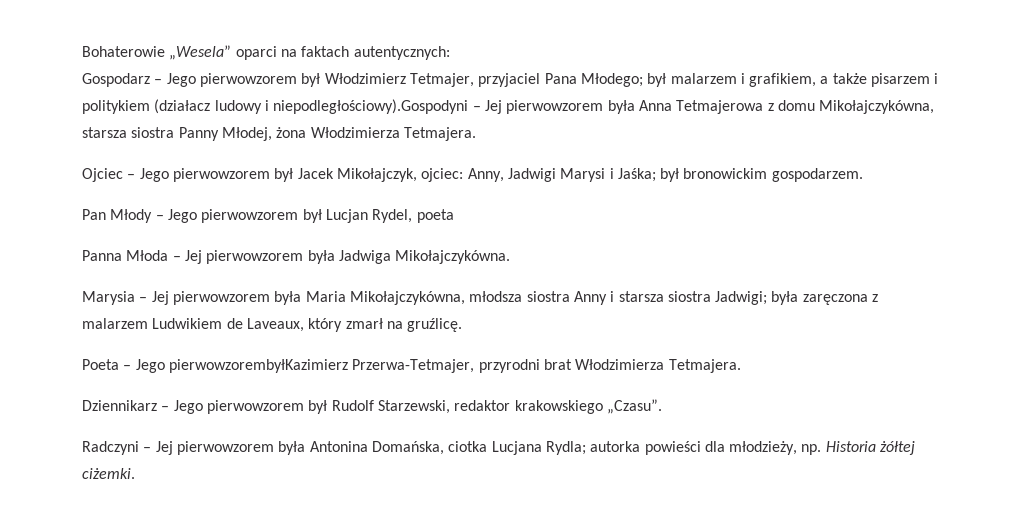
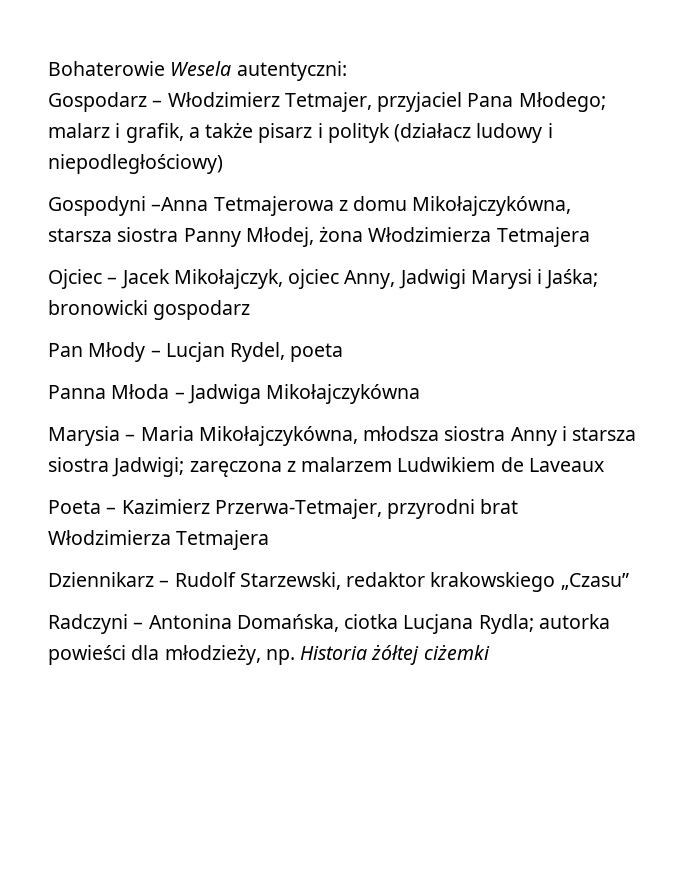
- Bohaterowie „Wesela” oparci na faktach autentycznych:
+ Bohaterowie Wesela autentyczni:
- Gospodarz – Jego pierwowzorem był Włodzimierz Tetmajer, przyjaciel Pana Młodego; był malarzem i grafikiem, a także pisarzem i politykiem (działacz ludowy i niepodległościowy).Gospodyni – Jej pierwowzorem była Anna Tetmajerowa z domu Mikołajczykówna, starsza siostra Panny Młodej, żona Włodzimierza Tetmajera.
+ Gospodarz – Włodzimierz Tetmajer, przyjaciel Pana Młodego; malarz i grafik, a także pisarz i polityk (działacz ludowy i niepodległościowy)
+ Gospodyni –Anna Tetmajerowa z domu Mikołajczykówna, starsza siostra Panny Młodej, żona Włodzimierza Tetmajera
- Ojciec – Jego pierwowzorem był Jacek Mikołajczyk, ojciec: Anny, Jadwigi Marysi i Jaśka; był bronowickim gospodarzem.
+ Ojciec – Jacek Mikołajczyk, ojciec Anny, Jadwigi Marysi i Jaśka; bronowicki gospodarz
- Pan Młody – Jego pierwowzorem był Lucjan Rydel, poeta
+ Pan Młody – Lucjan Rydel, poeta
- Panna Młoda – Jej pierwowzorem była Jadwiga Mikołajczykówna.
+ Panna Młoda – Jadwiga Mikołajczykówna
- Marysia – Jej pierwowzorem była Maria Mikołajczykówna, młodsza siostra Anny i starsza siostra Jadwigi; była zaręczona z malarzem Ludwikiem de Laveaux, który zmarł na gruźlicę.
+ Marysia – Maria Mikołajczykówna, młodsza siostra Anny i starsza siostra Jadwigi; zaręczona z malarzem Ludwikiem de Laveaux
- Poeta – Jego pierwowzorembyłKazimierz Przerwa-Tetmajer, przyrodni brat Włodzimierza Tetmajera.
+ Poeta – Kazimierz Przerwa-Tetmajer, przyrodni brat Włodzimierza Tetmajera
- Dziennikarz – Jego pierwowzorem był Rudolf Starzewski, redaktor krakowskiego „Czasu”.
+ Dziennikarz – Rudolf Starzewski, redaktor krakowskiego „Czasu”
- Radczyni – Jej pierwowzorem była Antonina Domańska, ciotka Lucjana Rydla; autorka powieści dla młodzieży, np. Historia żółtej ciżemki.
+ Radczyni – Antonina Domańska, ciotka Lucjana Rydla; autorka powieści dla młodzieży, np. Historia żółtej ciżemki

